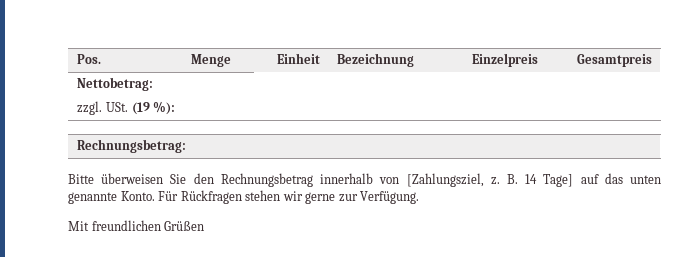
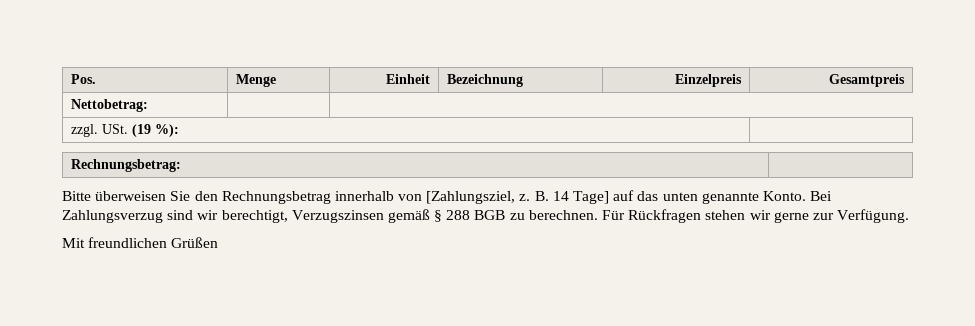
+ Bei Zahlungsverzug sind wir berechtigt, Verzugszinsen gemäß § 288 BGB zu berechnen.

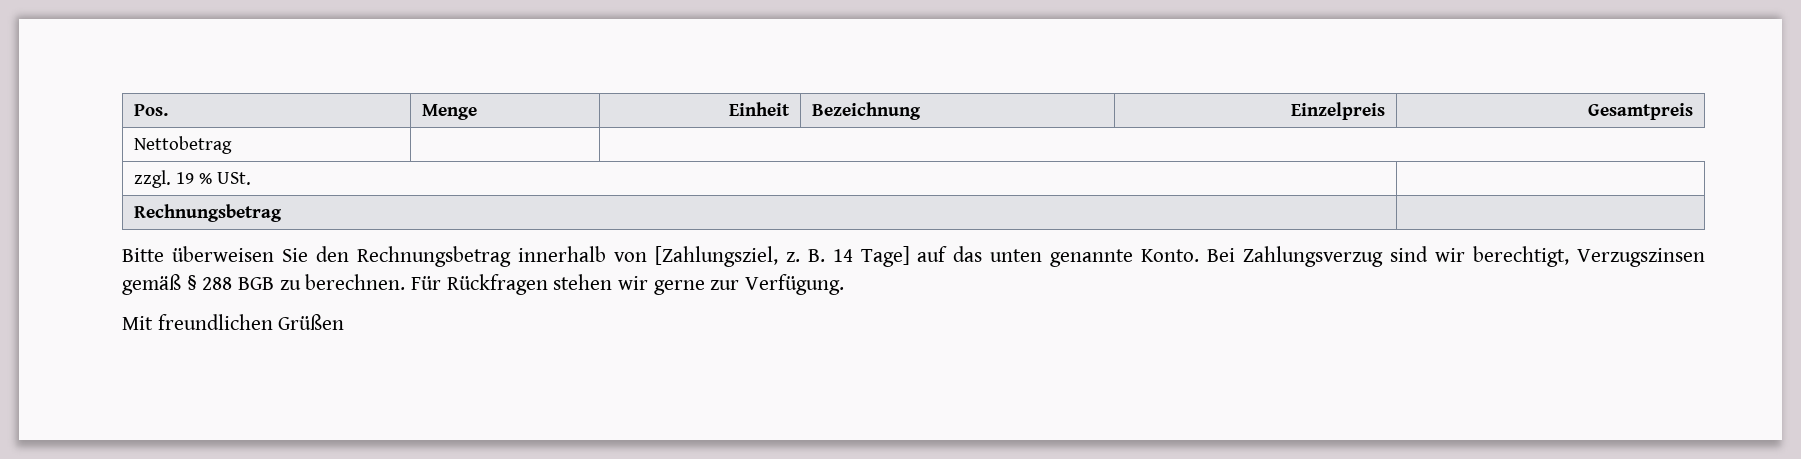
- Nettobetrag: |
+ Nettobetrag |
- zzgl. USt. (19 %): |
- Rechnungsbetrag: |
+ zzgl. 19 % USt. |
+ Rechnungsbetrag |

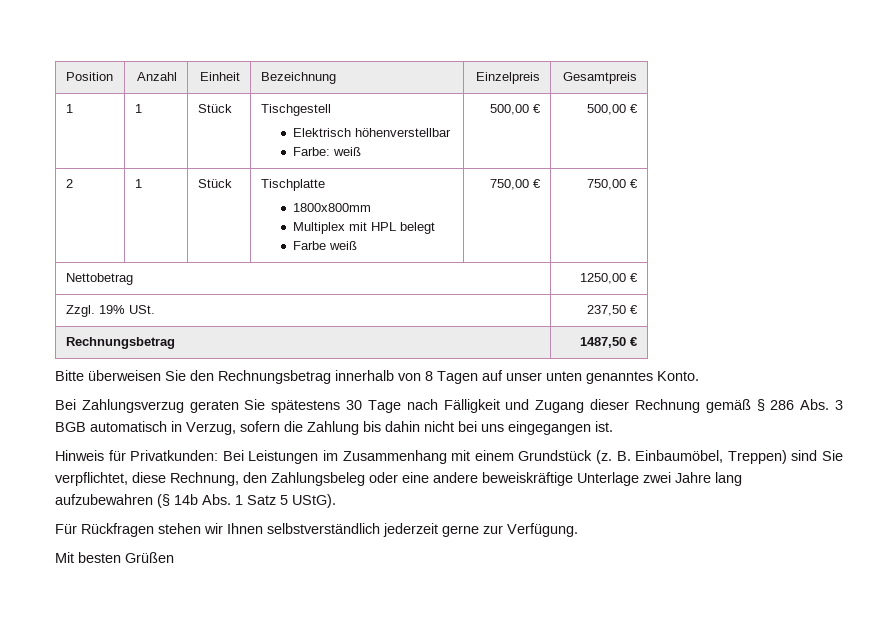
- Pos. | Menge | Einheit | Bezeichnung | Einzelpreis | Gesamtpreis
+ Position | Anzahl | Einheit | Bezeichnung | Einzelpreis | Gesamtpreis
- Nettobetrag |
- zzgl. 19 % USt. |
+ 1 | 1 | Stück | Tischgestell
+ Elektrisch höhenverstellbar
+ Farbe: weiß | 500,00 € | 500,00 €
+ 2 | 1 | Stück | Tischplatte
+ 1800x800mm
+ Multiplex mit HPL belegt
+ Farbe weiß | 750,00 € | 750,00 €
+ Nettobetrag | 1250,00 €
+ Zzgl. 19% USt. | 237,50 €
- Rechnungsbetrag |
+ Rechnungsbetrag | 1487,50 €
- Bitte überweisen Sie den Rechnungsbetrag innerhalb von [Zahlungsziel, z. B. 14 Tage] auf das unten genannte Konto. Bei Zahlungsverzug sind wir berechtigt, Verzugszinsen gemäß § 288 BGB zu berechnen. Für Rückfragen stehen wir gerne zur Verfügung.
+ Bitte überweisen Sie den Rechnungsbetrag innerhalb von 8 Tagen auf unser unten genanntes Konto.
+ Bei Zahlungsverzug geraten Sie spätestens 30 Tage nach Fälligkeit und Zugang dieser Rechnung gemäß § 286 Abs. 3 BGB automatisch in Verzug, sofern die Zahlung bis dahin nicht bei uns eingegangen ist.
+ Hinweis für Privatkunden: Bei Leistungen im Zusammenhang mit einem Grundstück (z. B. Einbaumöbel, Treppen) sind Sie verpflichtet, diese Rechnung, den Zahlungsbeleg oder eine andere beweiskräftige Unterlage zwei Jahre lang aufzubewahren (§ 14b Abs. 1 Satz 5 UStG).
+ Für Rückfragen stehen wir Ihnen selbstverständlich jederzeit gerne zur Verfügung.
- Mit freundlichen Grüßen
+ Mit besten Grüßen

